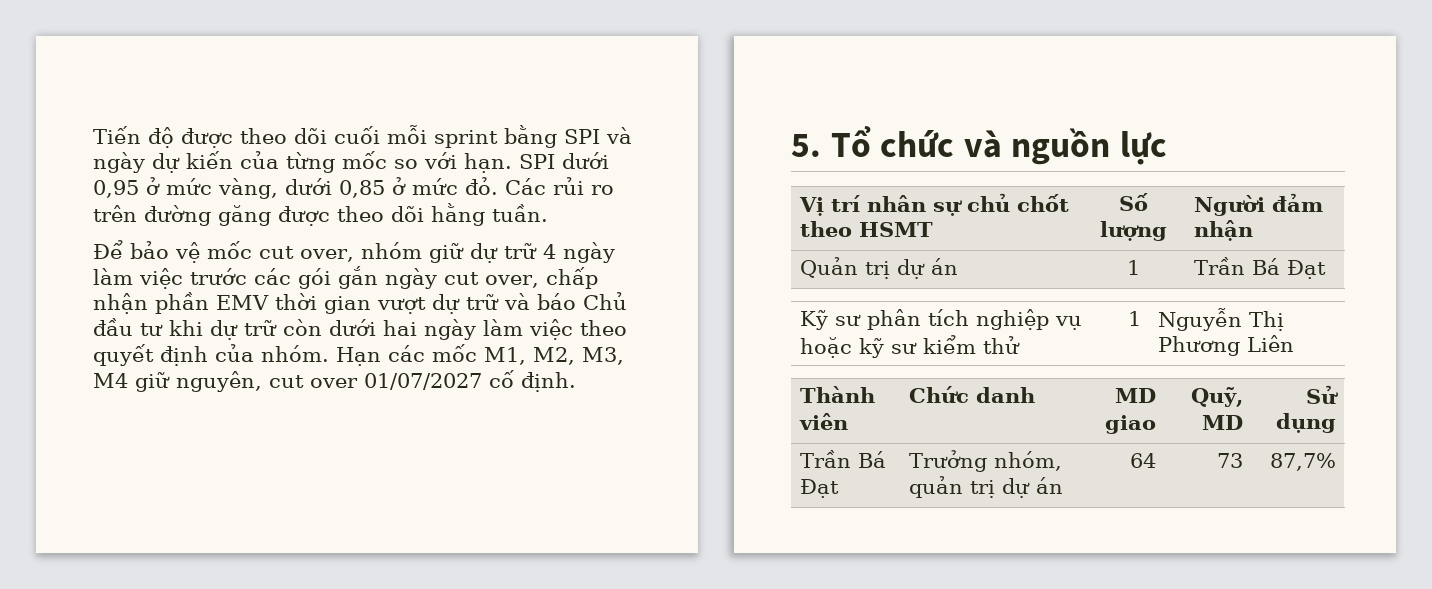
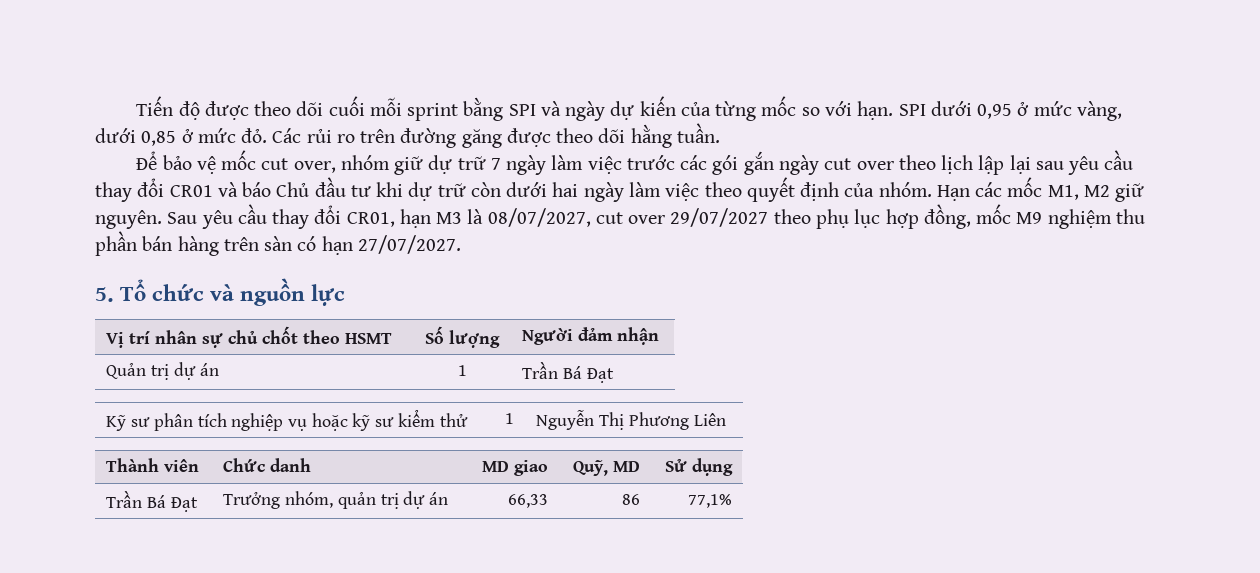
- Để bảo vệ mốc cut over, nhóm giữ dự trữ 4 ngày làm việc trước các gói gắn ngày cut over, chấp nhận phần EMV thời gian vượt dự trữ và báo Chủ đầu tư khi dự trữ còn dưới hai ngày làm việc theo quyết định của nhóm.
+ Để bảo vệ mốc cut over, nhóm giữ dự trữ 7 ngày làm việc trước các gói gắn ngày cut over theo lịch lập lại sau yêu cầu thay đổi CR01 và báo Chủ đầu tư khi dự trữ còn dưới hai ngày làm việc theo quyết định của nhóm.
- Hạn các mốc M1, M2, M3, M4 giữ nguyên, cut over 01/07/2027 cố định.
+ Hạn các mốc M1, M2 giữ nguyên. Sau yêu cầu thay đổi CR01, hạn M3 là 08/07/2027, cut over 29/07/2027 theo phụ lục hợp đồng, mốc M9 nghiệm thu phần bán hàng trên sàn có hạn 27/07/2027.
- Trần Bá Đạt | Trưởng nhóm, quản trị dự án | 64 | 73 | 87,7%
+ Trần Bá Đạt | Trưởng nhóm, quản trị dự án | 66,33 | 86 | 77,1%

